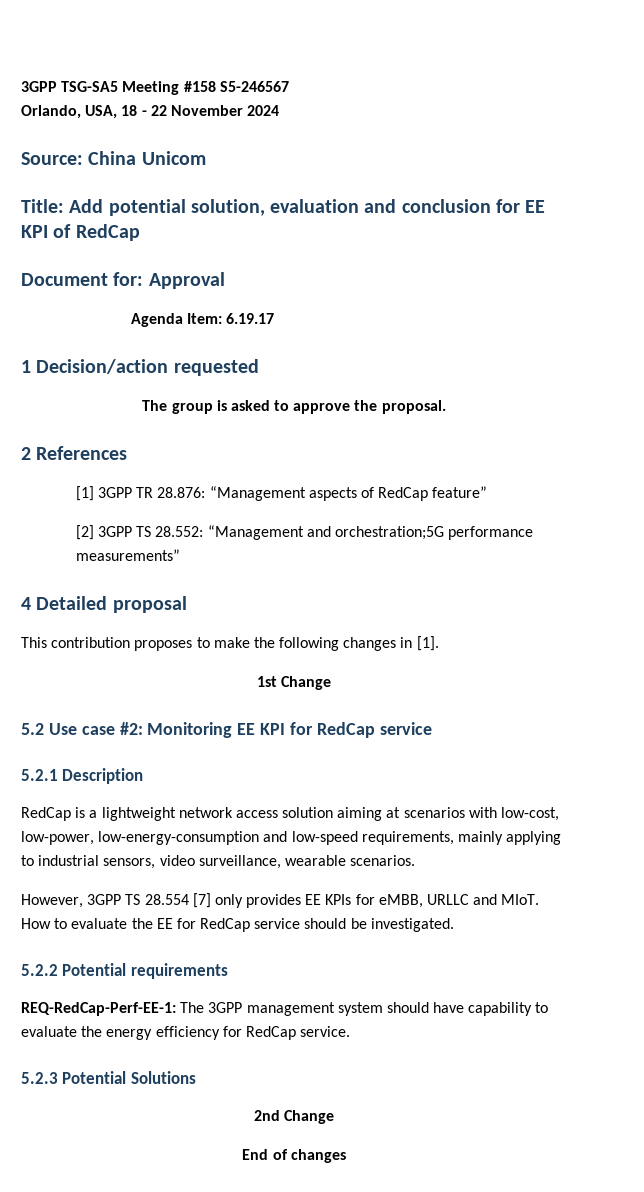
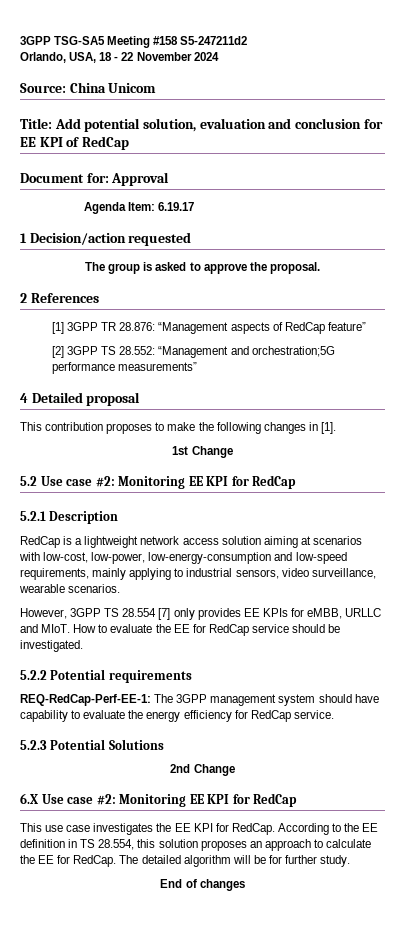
- 3GPP TSG-SA5 Meeting #158 S5-246567
+ 3GPP TSG-SA5 Meeting #158 S5-247211d2
- 5.2 Use case #2: Monitoring EE KPI for RedCap service
+ 5.2 Use case #2: Monitoring EE KPI for RedCap
+ 6.X Use case #2: Monitoring EE KPI for RedCap
+ This use case investigates the EE KPI for RedCap. According to the EE definition in TS 28.554, this solution proposes an approach to calculate the EE for RedCap. The detailed algorithm will be for further study.

